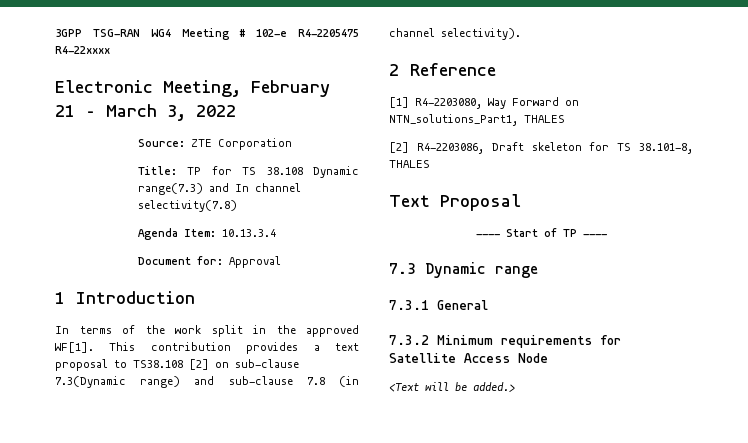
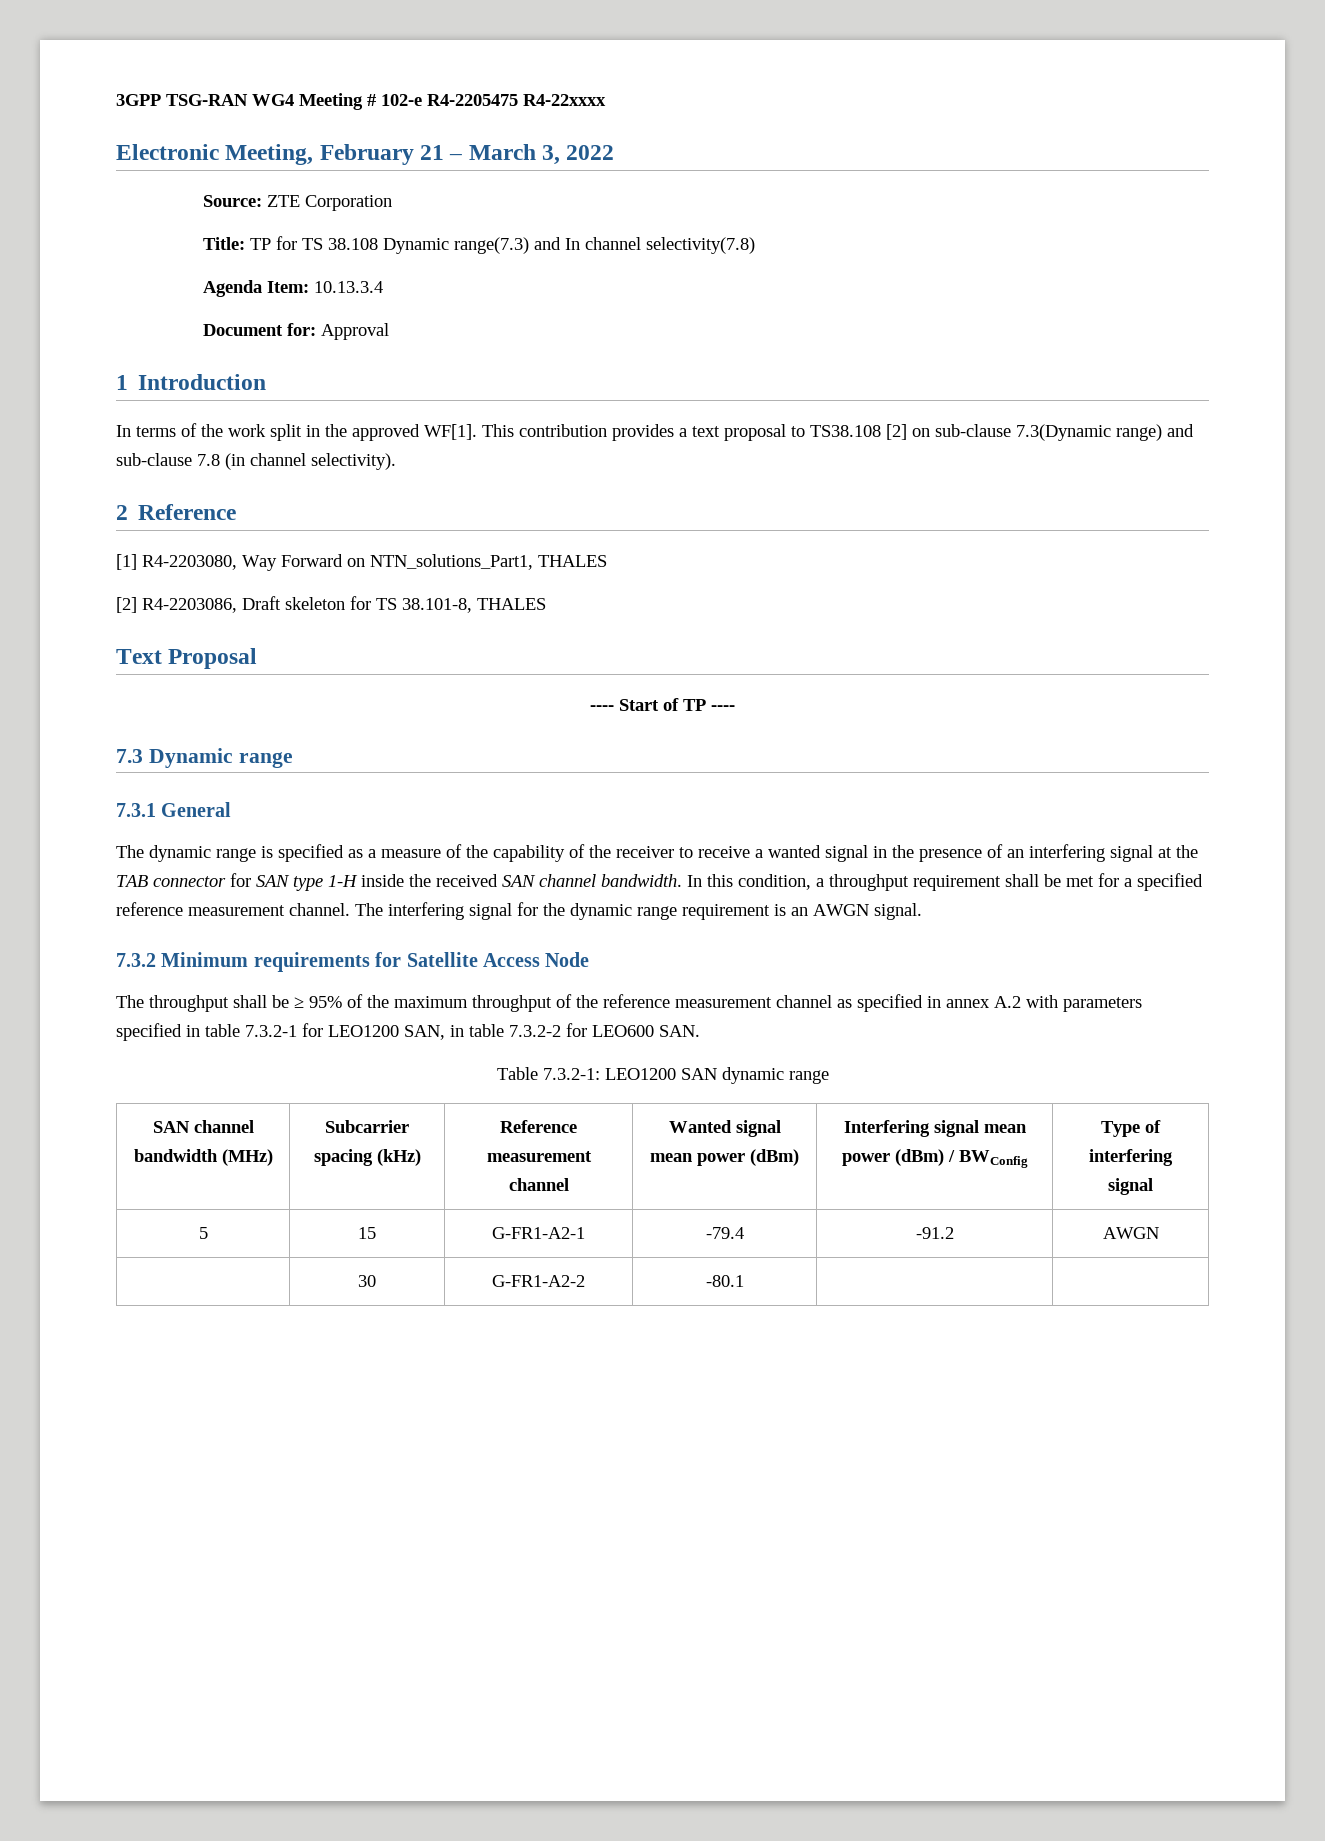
+ The dynamic range is specified as a measure of the capability of the receiver to receive a wanted signal in the presence of an interfering signal at the TAB connector for SAN type 1-H inside the received SAN channel bandwidth. In this condition, a throughput requirement shall be met for a specified reference measurement channel. The interfering signal for the dynamic range requirement is an AWGN signal.
- <Text will be added.>
+ The throughput shall be ≥ 95% of the maximum throughput of the reference measurement channel as specified in annex A.2 with parameters specified in table 7.3.2-1 for LEO1200 SAN, in table 7.3.2-2 for LEO600 SAN.
+ Table 7.3.2-1: LEO1200 SAN dynamic range
+ SAN channel bandwidth (MHz) | Subcarrier spacing (kHz) | Reference measurement channel | Wanted signal mean power (dBm) | Interfering signal mean power (dBm) / BWConfig | Type of interfering signal
+ 5 | 15 | G-FR1-A2-1 | -79.4 | -91.2 | AWGN
+ | 30 | G-FR1-A2-2 | -80.1 | |

